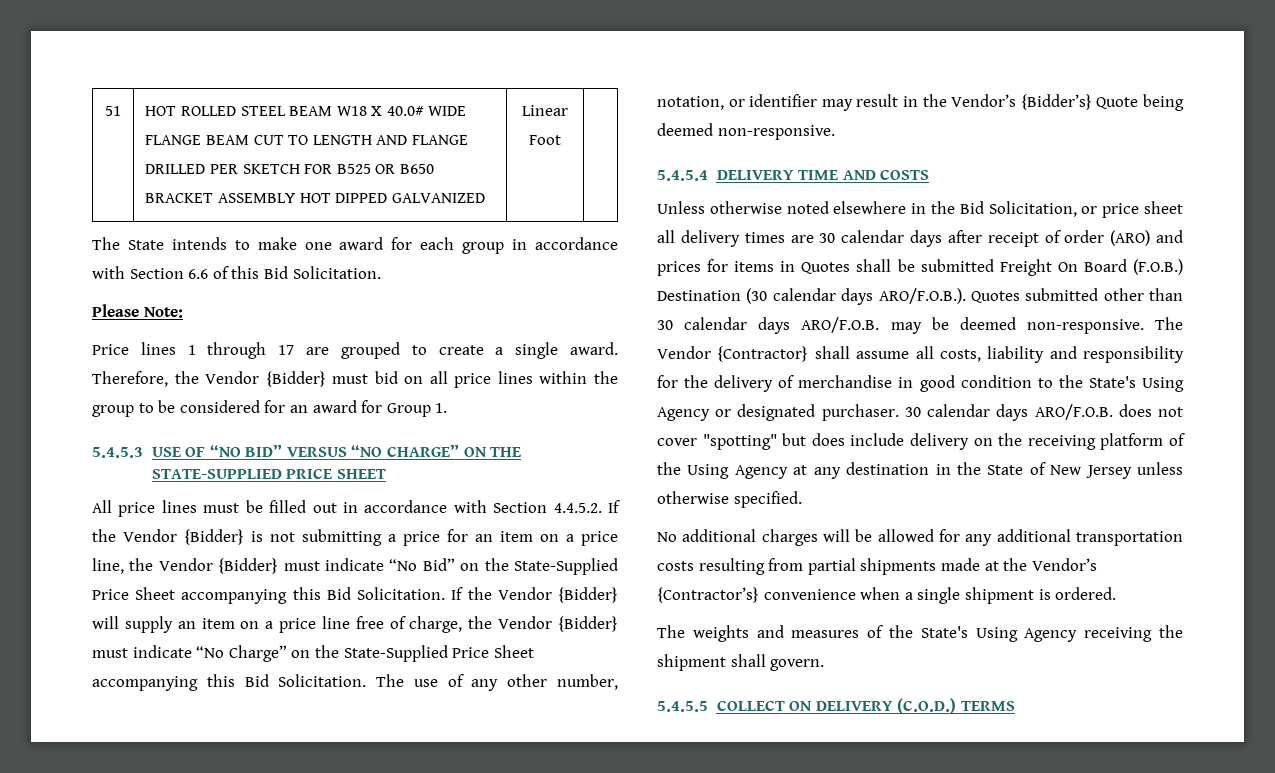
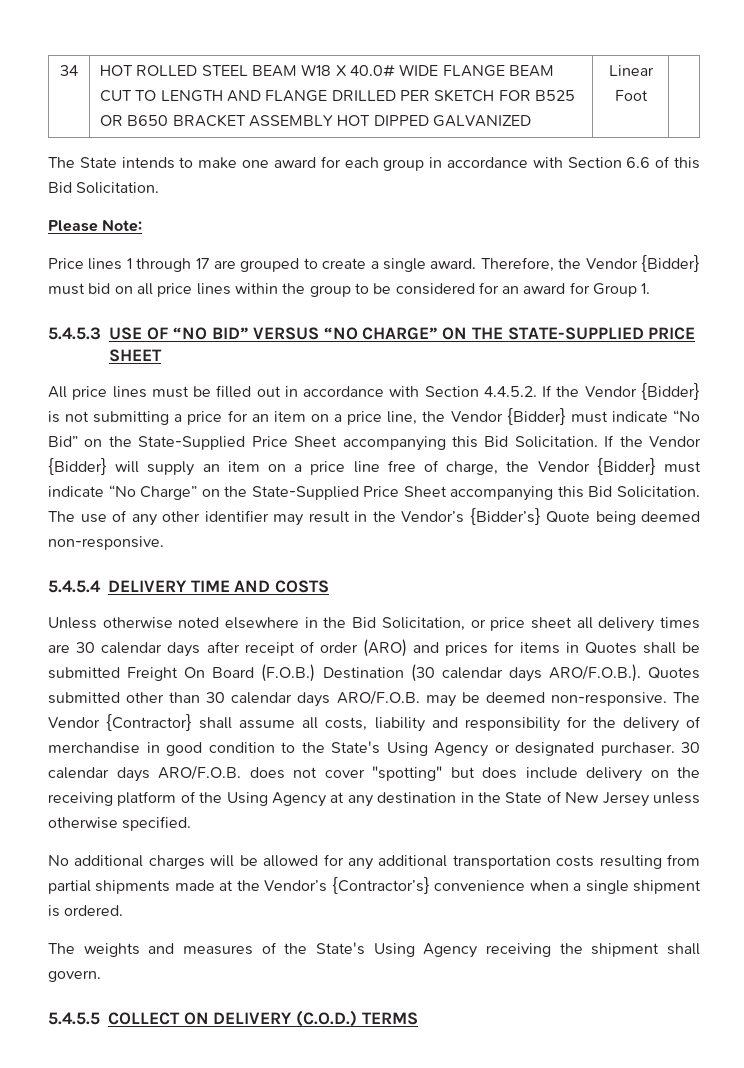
- 51 | HOT ROLLED STEEL BEAM W18 X 40.0# WIDE FLANGE BEAM CUT TO LENGTH AND FLANGE DRILLED PER SKETCH FOR B525 OR B650 BRACKET ASSEMBLY HOT DIPPED GALVANIZED | Linear Foot |
+ 34 | HOT ROLLED STEEL BEAM W18 X 40.0# WIDE FLANGE BEAM CUT TO LENGTH AND FLANGE DRILLED PER SKETCH FOR B525 OR B650 BRACKET ASSEMBLY HOT DIPPED GALVANIZED | Linear Foot |
- The use of any other number, notation, or identifier may result in the Vendor’s {Bidder’s} Quote being deemed non-responsive.
+ The use of any other identifier may result in the Vendor’s {Bidder’s} Quote being deemed non-responsive.

